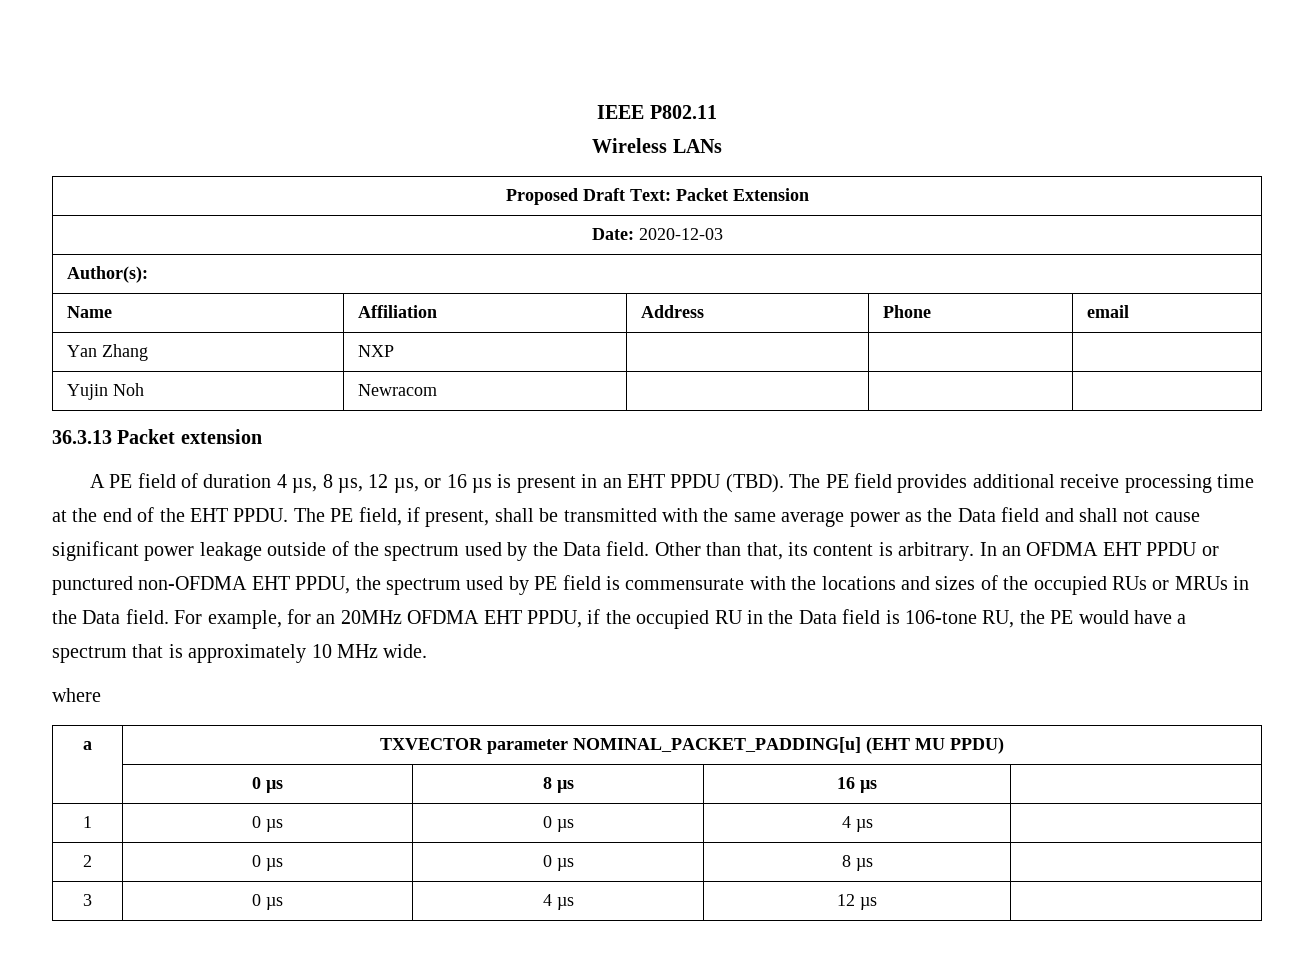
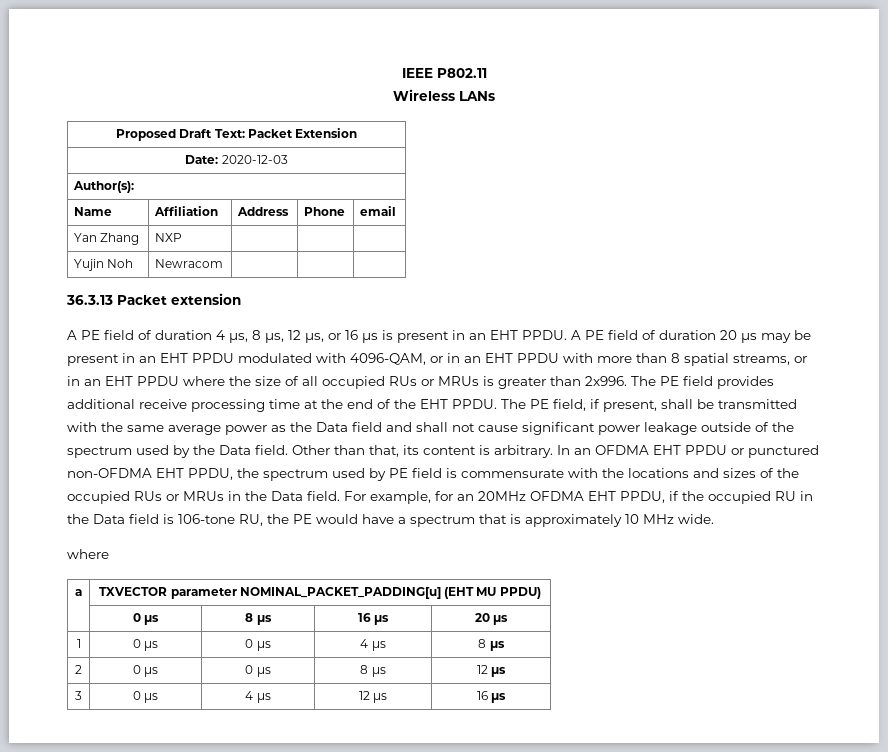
- A PE field of duration 4 µs, 8 µs, 12 µs, or 16 µs is present in an EHT PPDU (TBD).
+ A PE field of duration 4 µs, 8 µs, 12 µs, or 16 µs is present in an EHT PPDU. A PE field of duration 20 µs may be present in an EHT PPDU modulated with 4096-QAM, or in an EHT PPDU with more than 8 spatial streams, or in an EHT PPDU where the size of all occupied RUs or MRUs is greater than 2x996.
- | 0 µs | 8 µs | 16 µs |
+ | 0 µs | 8 µs | 16 µs | 20 µs
- 1 | 0 µs | 0 µs | 4 µs |
+ 1 | 0 µs | 0 µs | 4 µs | 8 µs
- 2 | 0 µs | 0 µs | 8 µs |
+ 2 | 0 µs | 0 µs | 8 µs | 12 µs
- 3 | 0 µs | 4 µs | 12 µs |
+ 3 | 0 µs | 4 µs | 12 µs | 16 µs

